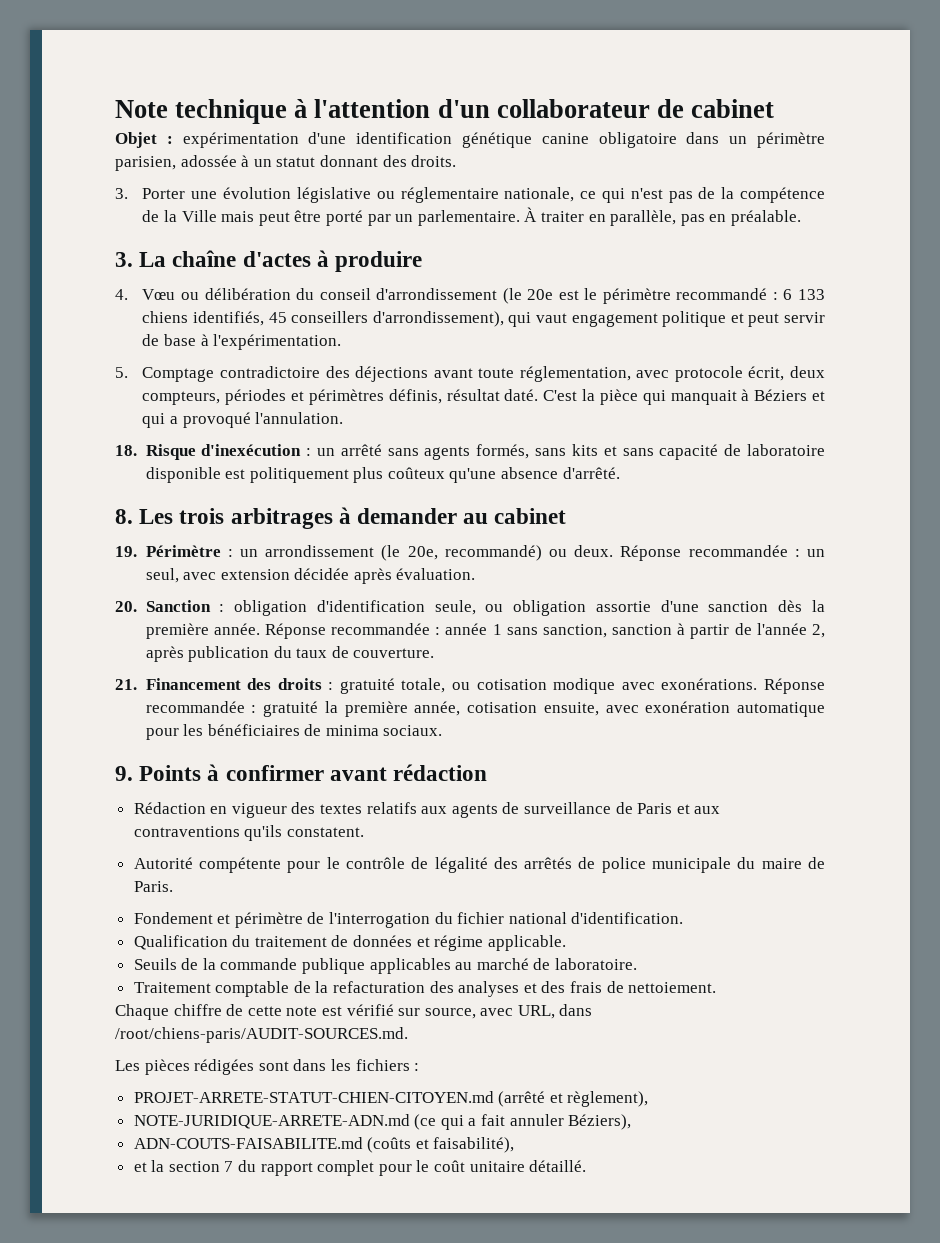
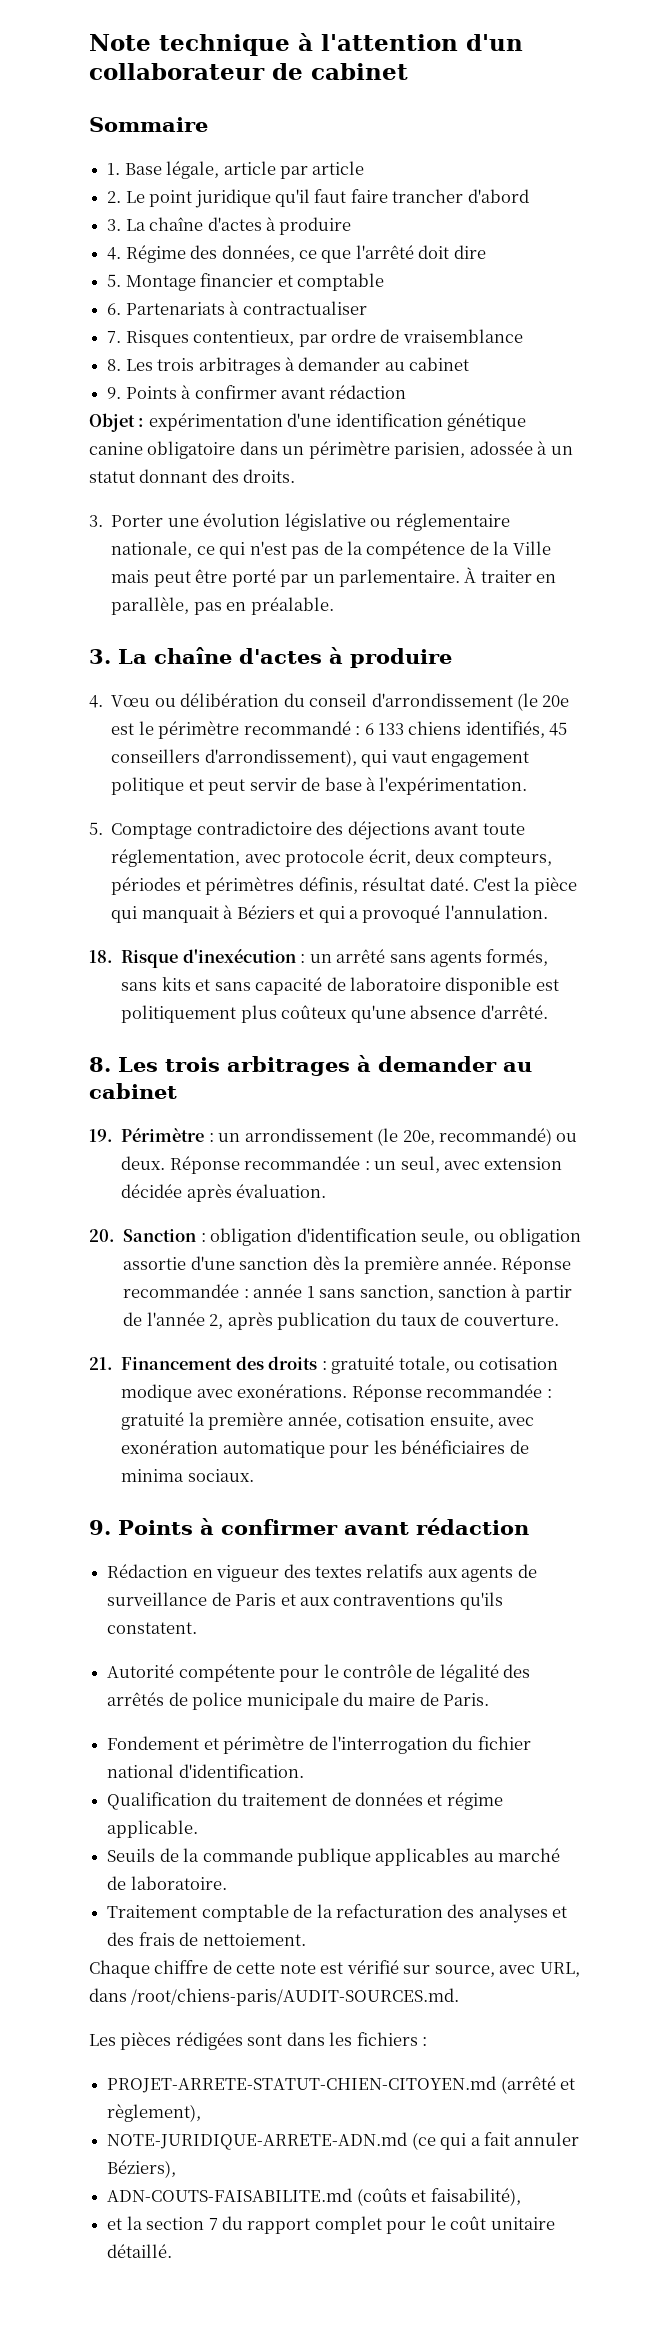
+ Sommaire
+ 1. Base légale, article par article
+ 2. Le point juridique qu'il faut faire trancher d'abord
+ 3. La chaîne d'actes à produire
+ 4. Régime des données, ce que l'arrêté doit dire
+ 5. Montage financier et comptable
+ 6. Partenariats à contractualiser
+ 7. Risques contentieux, par ordre de vraisemblance
+ 8. Les trois arbitrages à demander au cabinet
+ 9. Points à confirmer avant rédaction

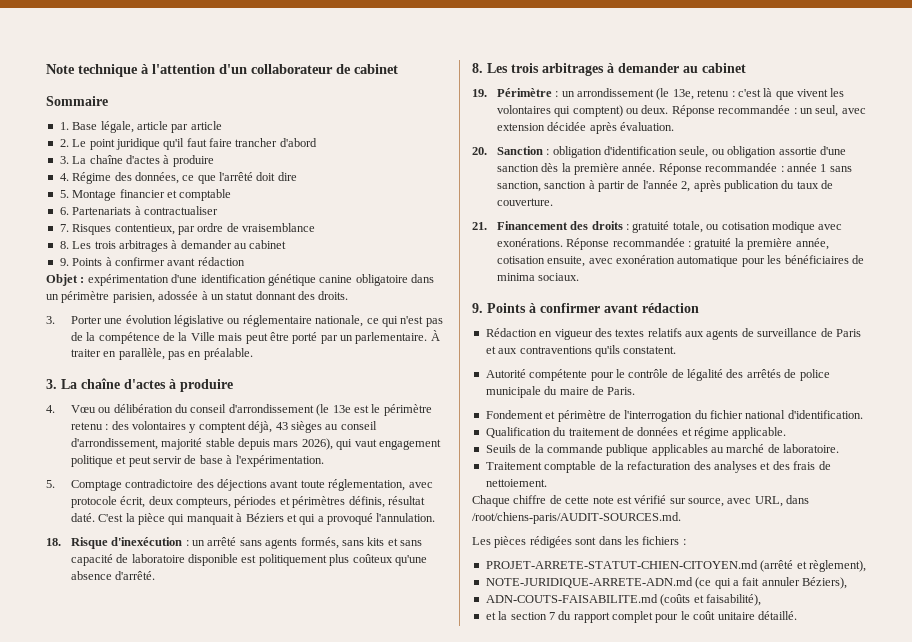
- 4. Vœu ou délibération du conseil d'arrondissement (le 20e est le périmètre recommandé : 6 133 chiens identifiés, 45 conseillers d'arrondissement), qui vaut engagement politique et peut servir de base à l'expérimentation.
+ 4. Vœu ou délibération du conseil d'arrondissement (le 13e est le périmètre retenu : des volontaires y comptent déjà, 43 sièges au conseil d'arrondissement, majorité stable depuis mars 2026), qui vaut engagement politique et peut servir de base à l'expérimentation.
- 19. Périmètre : un arrondissement (le 20e, recommandé) ou deux.
+ 19. Périmètre : un arrondissement (le 13e, retenu : c'est là que vivent les volontaires qui comptent) ou deux.

